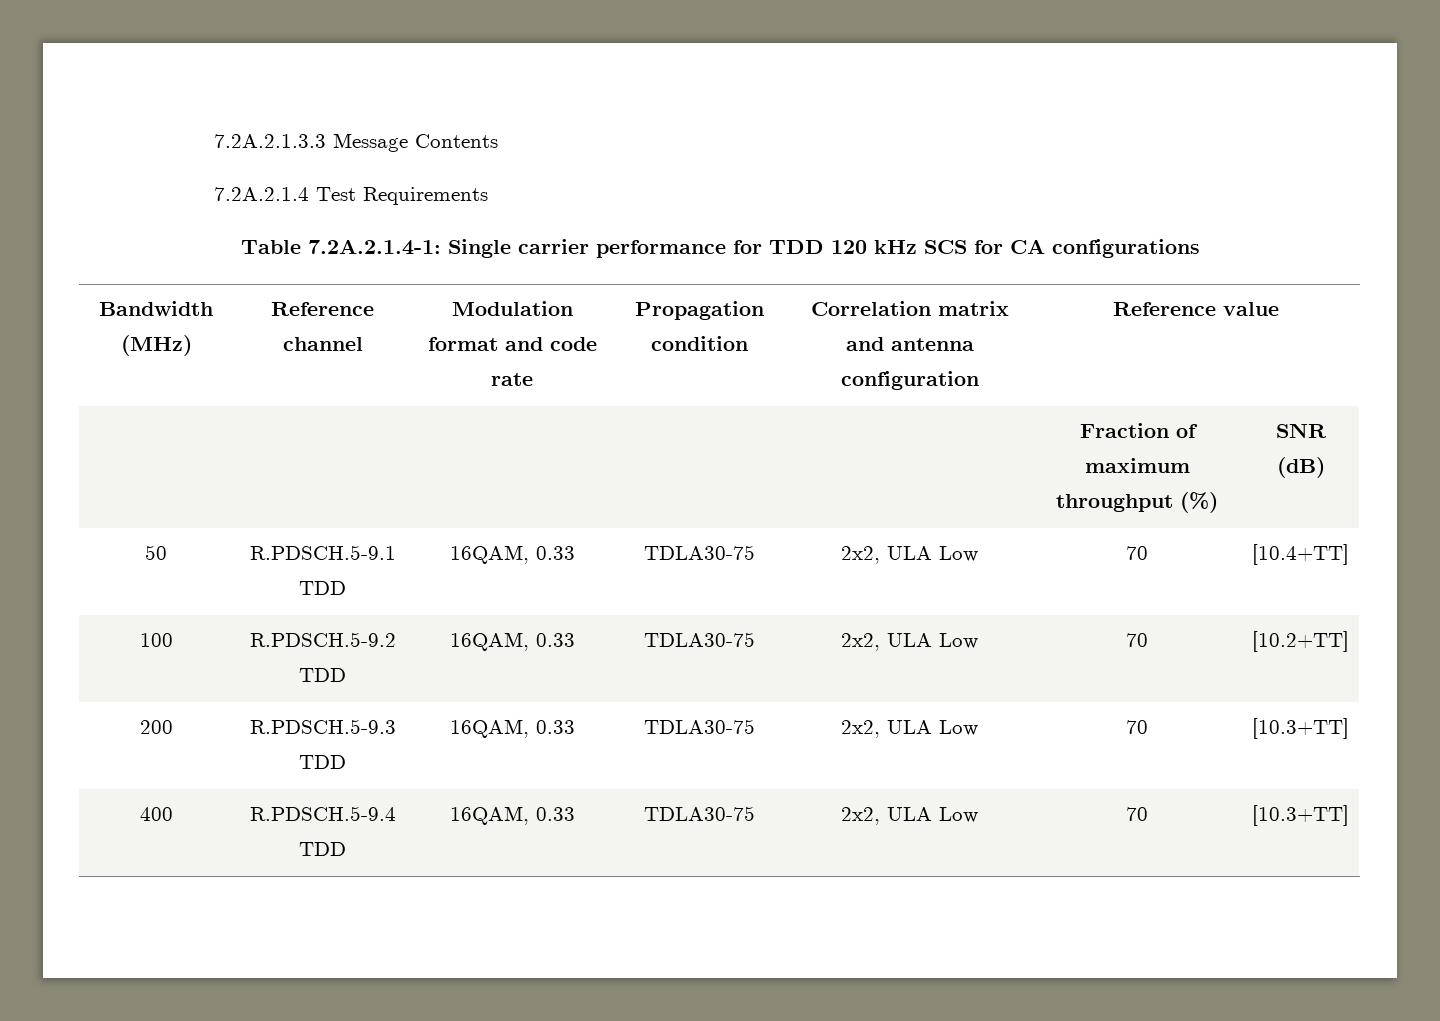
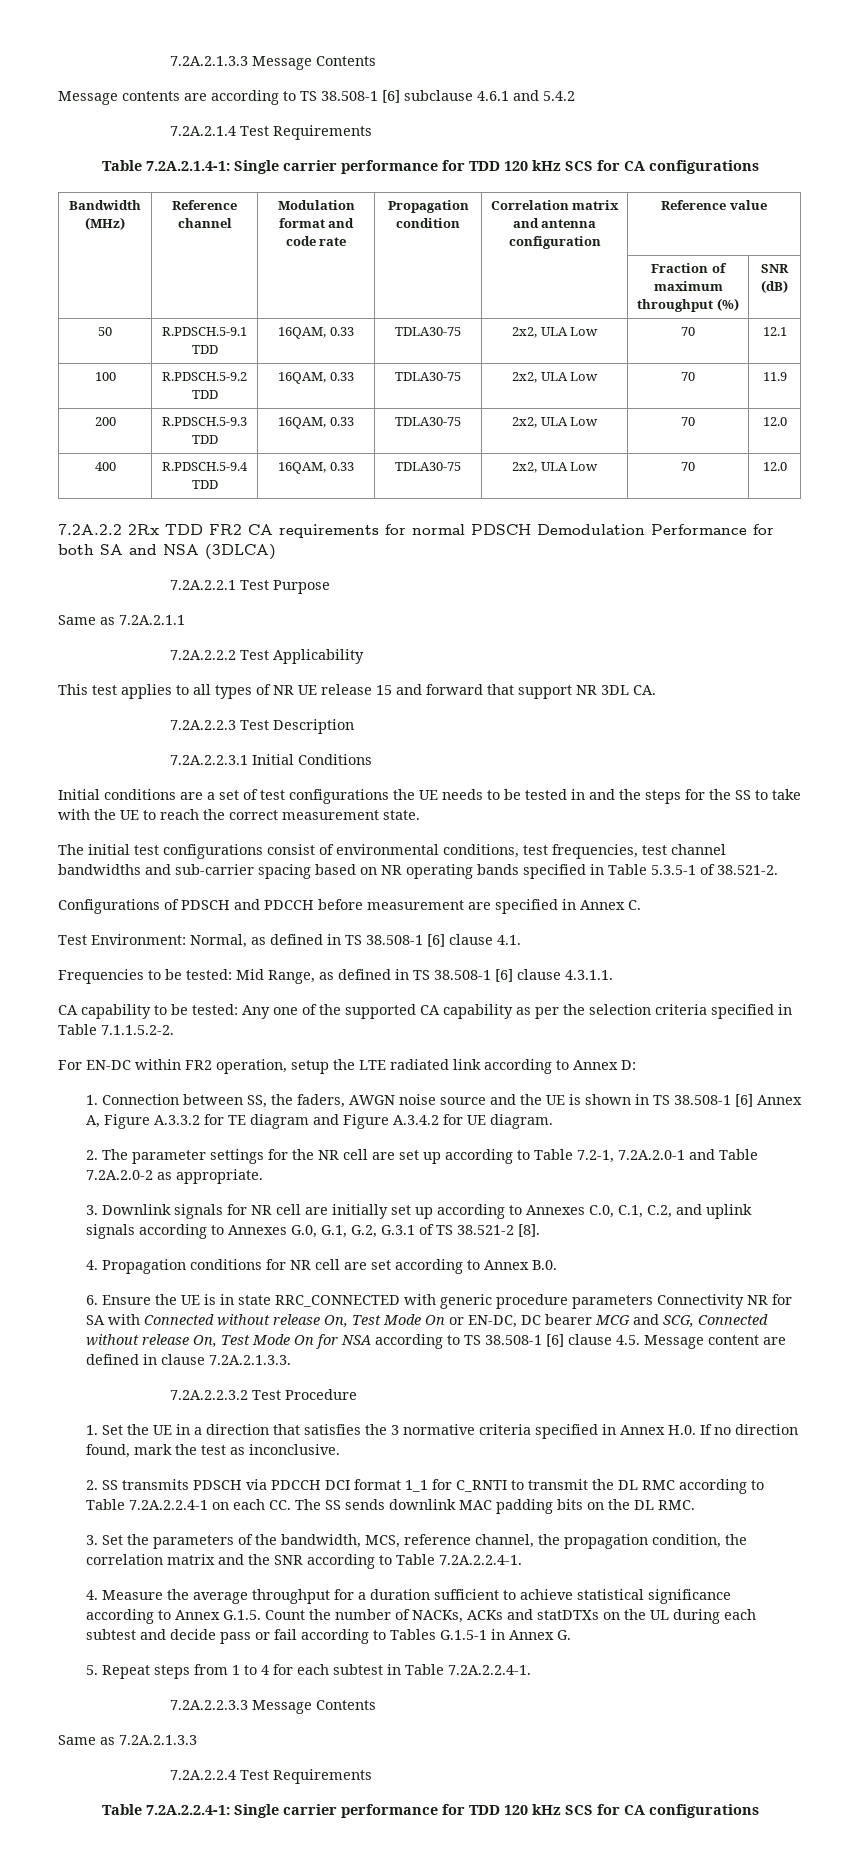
+ Message contents are according to TS 38.508-1 [6] subclause 4.6.1 and 5.4.2
- 50 | R.PDSCH.5-9.1 TDD | 16QAM, 0.33 | TDLA30-75 | 2x2, ULA Low | 70 | [10.4+TT]
+ 50 | R.PDSCH.5-9.1 TDD | 16QAM, 0.33 | TDLA30-75 | 2x2, ULA Low | 70 | 12.1
- 100 | R.PDSCH.5-9.2 TDD | 16QAM, 0.33 | TDLA30-75 | 2x2, ULA Low | 70 | [10.2+TT]
+ 100 | R.PDSCH.5-9.2 TDD | 16QAM, 0.33 | TDLA30-75 | 2x2, ULA Low | 70 | 11.9
- 200 | R.PDSCH.5-9.3 TDD | 16QAM, 0.33 | TDLA30-75 | 2x2, ULA Low | 70 | [10.3+TT]
+ 200 | R.PDSCH.5-9.3 TDD | 16QAM, 0.33 | TDLA30-75 | 2x2, ULA Low | 70 | 12.0
- 400 | R.PDSCH.5-9.4 TDD | 16QAM, 0.33 | TDLA30-75 | 2x2, ULA Low | 70 | [10.3+TT]
+ 400 | R.PDSCH.5-9.4 TDD | 16QAM, 0.33 | TDLA30-75 | 2x2, ULA Low | 70 | 12.0
+ 7.2A.2.2 2Rx TDD FR2 CA requirements for normal PDSCH Demodulation Performance for both SA and NSA (3DLCA)
+ 7.2A.2.2.1 Test Purpose
+ Same as 7.2A.2.1.1
+ 7.2A.2.2.2 Test Applicability
+ This test applies to all types of NR UE release 15 and forward that support NR 3DL CA.
+ 7.2A.2.2.3 Test Description
+ 7.2A.2.2.3.1 Initial Conditions
+ Initial conditions are a set of test configurations the UE needs to be tested in and the steps for the SS to take with the UE to reach the correct measurement state.
+ The initial test configurations consist of environmental conditions, test frequencies, test channel bandwidths and sub-carrier spacing based on NR operating bands specified in Table 5.3.5-1 of 38.521-2.
+ Configurations of PDSCH and PDCCH before measurement are specified in Annex C.
+ Test Environment: Normal, as defined in TS 38.508-1 [6] clause 4.1.
+ Frequencies to be tested: Mid Range, as defined in TS 38.508-1 [6] clause 4.3.1.1.
+ CA capability to be tested: Any one of the supported CA capability as per the selection criteria specified in Table 7.1.1.5.2-2.
+ For EN-DC within FR2 operation, setup the LTE radiated link according to Annex D:
+ 1. Connection between SS, the faders, AWGN noise source and the UE is shown in TS 38.508-1 [6] Annex A, Figure A.3.3.2 for TE diagram and Figure A.3.4.2 for UE diagram.
+ 2. The parameter settings for the NR cell are set up according to Table 7.2-1, 7.2A.2.0-1 and Table 7.2A.2.0-2 as appropriate.
+ 3. Downlink signals for NR cell are initially set up according to Annexes C.0, C.1, C.2, and uplink signals according to Annexes G.0, G.1, G.2, G.3.1 of TS 38.521-2 [8].
+ 4. Propagation conditions for NR cell are set according to Annex B.0.
+ 6. Ensure the UE is in state RRC_CONNECTED with generic procedure parameters Connectivity NR for SA with Connected without release On, Test Mode On or EN-DC, DC bearer MCG and SCG, Connected without release On, Test Mode On for NSA according to TS 38.508-1 [6] clause 4.5. Message content are defined in clause 7.2A.2.1.3.3.
+ 7.2A.2.2.3.2 Test Procedure
+ 1. Set the UE in a direction that satisfies the 3 normative criteria specified in Annex H.0. If no direction found, mark the test as inconclusive.
+ 2. SS transmits PDSCH via PDCCH DCI format 1_1 for C_RNTI to transmit the DL RMC according to Table 7.2A.2.2.4-1 on each CC. The SS sends downlink MAC padding bits on the DL RMC.
+ 3. Set the parameters of the bandwidth, MCS, reference channel, the propagation condition, the correlation matrix and the SNR according to Table 7.2A.2.2.4-1.
+ 4. Measure the average throughput for a duration sufficient to achieve statistical significance according to Annex G.1.5. Count the number of NACKs, ACKs and statDTXs on the UL during each subtest and decide pass or fail according to Tables G.1.5-1 in Annex G.
+ 5. Repeat steps from 1 to 4 for each subtest in Table 7.2A.2.2.4-1.
+ 7.2A.2.2.3.3 Message Contents
+ Same as 7.2A.2.1.3.3
+ 7.2A.2.2.4 Test Requirements
+ Table 7.2A.2.2.4-1: Single carrier performance for TDD 120 kHz SCS for CA configurations

